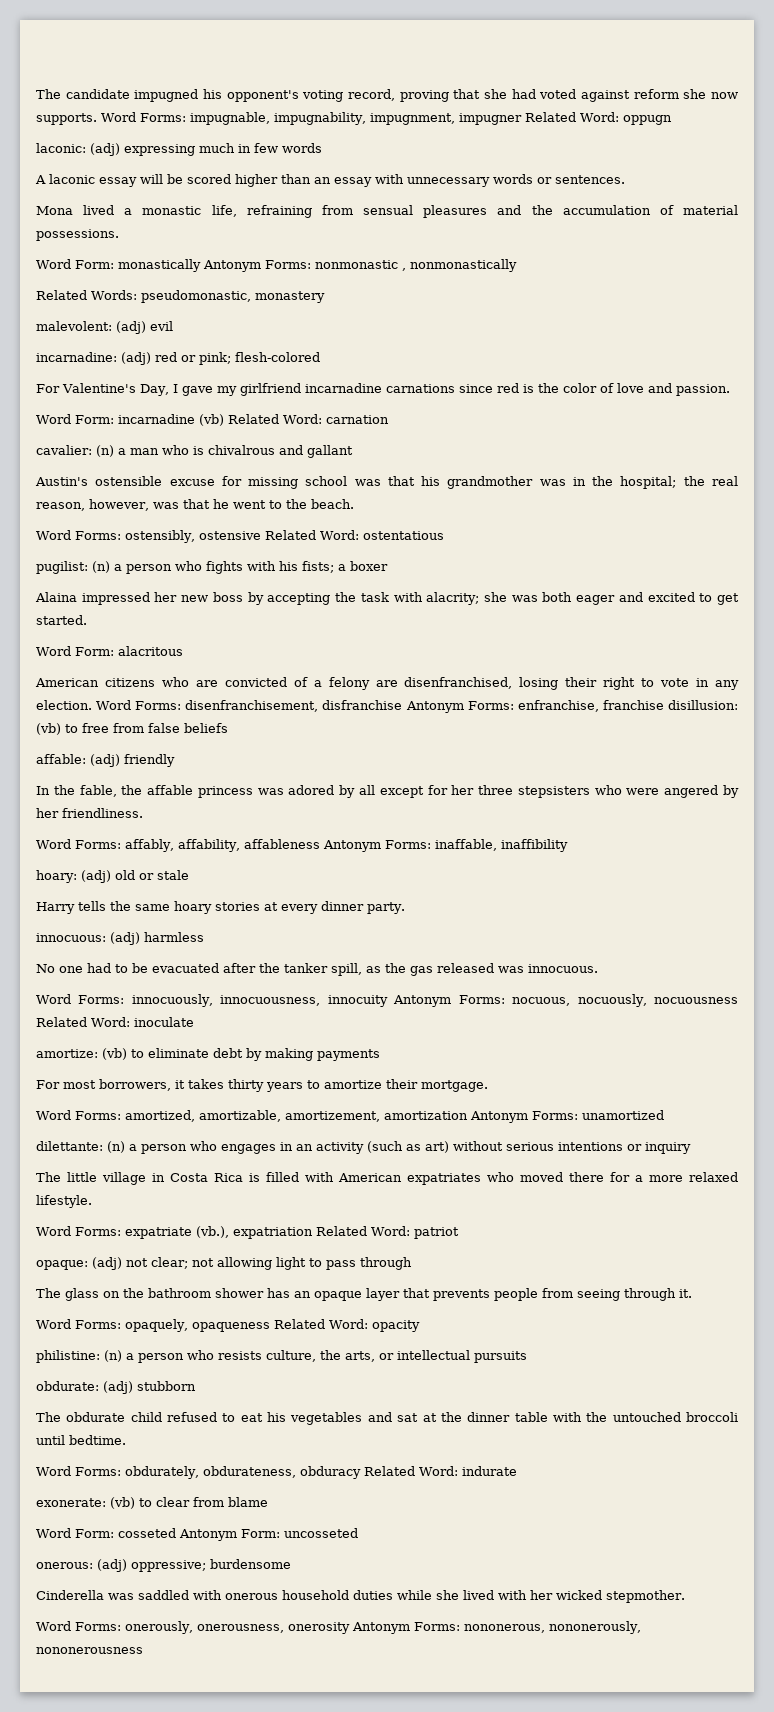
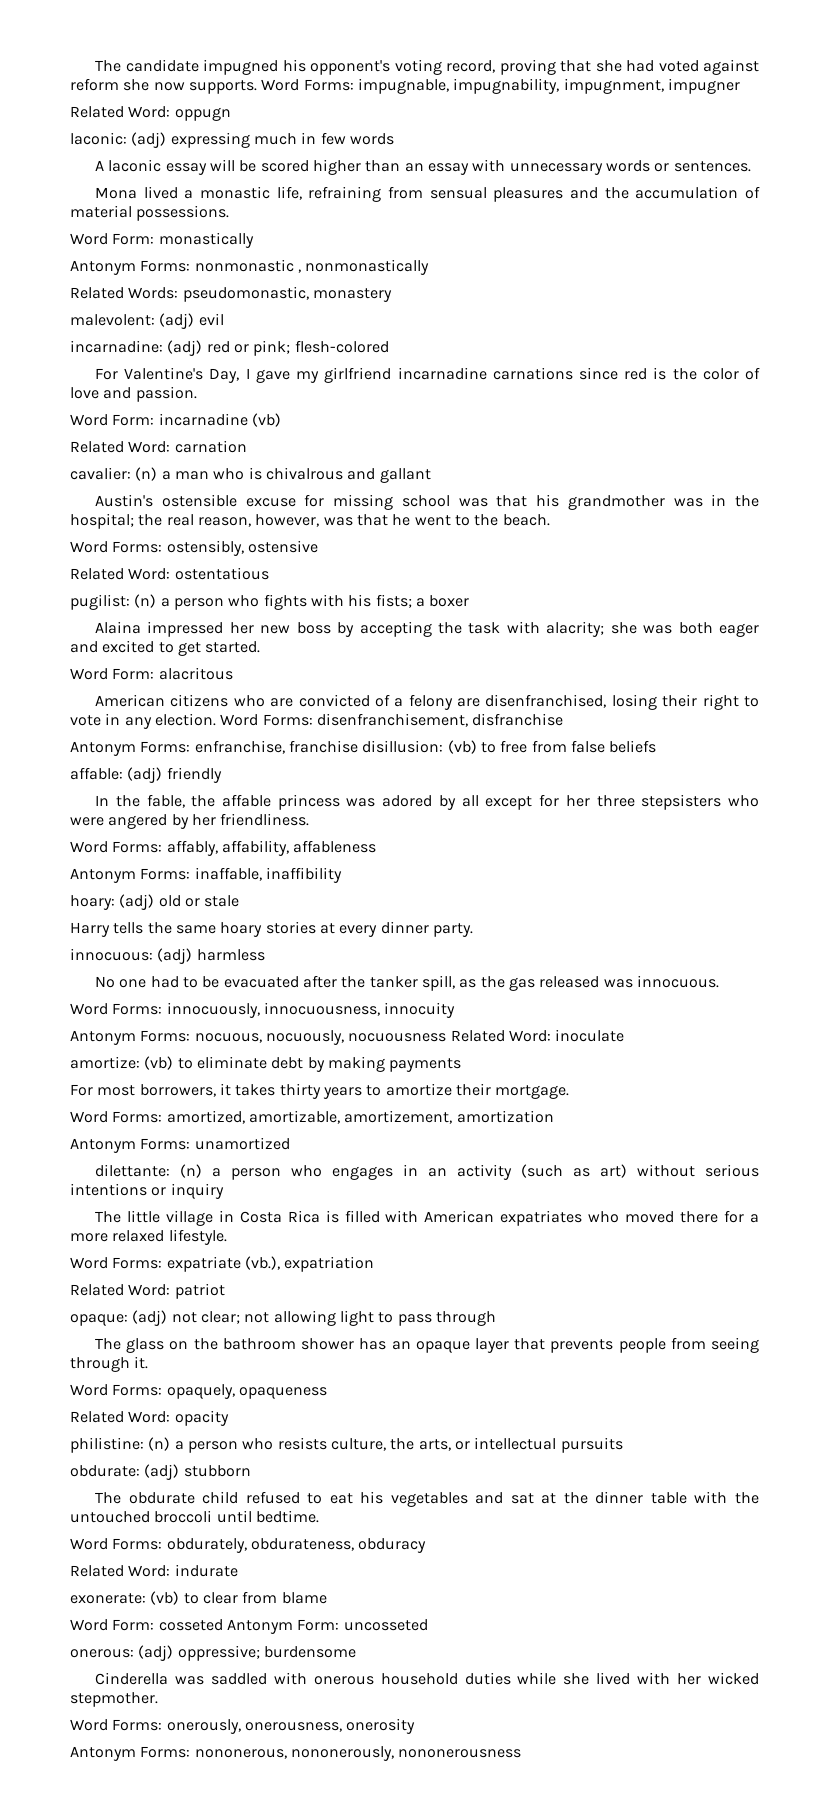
- Word Forms: impugnable, impugnability, impugnment, impugner Related Word: oppugn
+ Word Forms: impugnable, impugnability, impugnment, impugner
+ Related Word: oppugn
- Word Form: monastically Antonym Forms: nonmonastic , nonmonastically
+ Word Form: monastically
+ Antonym Forms: nonmonastic , nonmonastically
- Word Form: incarnadine (vb) Related Word: carnation
+ Word Form: incarnadine (vb)
+ Related Word: carnation
- Word Forms: ostensibly, ostensive Related Word: ostentatious
+ Word Forms: ostensibly, ostensive
+ Related Word: ostentatious
- Word Forms: disenfranchisement, disfranchise Antonym Forms: enfranchise, franchise disillusion: (vb) to free from false beliefs
+ Word Forms: disenfranchisement, disfranchise
+ Antonym Forms: enfranchise, franchise disillusion: (vb) to free from false beliefs
- Word Forms: affably, affability, affableness Antonym Forms: inaffable, inaffibility
+ Word Forms: affably, affability, affableness
+ Antonym Forms: inaffable, inaffibility
- Word Forms: innocuously, innocuousness, innocuity Antonym Forms: nocuous, nocuously, nocuousness Related Word: inoculate
+ Word Forms: innocuously, innocuousness, innocuity
+ Antonym Forms: nocuous, nocuously, nocuousness Related Word: inoculate
- Word Forms: amortized, amortizable, amortizement, amortization Antonym Forms: unamortized
+ Word Forms: amortized, amortizable, amortizement, amortization
+ Antonym Forms: unamortized
- Word Forms: expatriate (vb.), expatriation Related Word: patriot
+ Word Forms: expatriate (vb.), expatriation
+ Related Word: patriot
- Word Forms: opaquely, opaqueness Related Word: opacity
+ Word Forms: opaquely, opaqueness
+ Related Word: opacity
- Word Forms: obdurately, obdurateness, obduracy Related Word: indurate
+ Word Forms: obdurately, obdurateness, obduracy
+ Related Word: indurate
- Word Forms: onerously, onerousness, onerosity Antonym Forms: nononerous, nononerously, nononerousness
+ Word Forms: onerously, onerousness, onerosity
+ Antonym Forms: nononerous, nononerously, nononerousness

